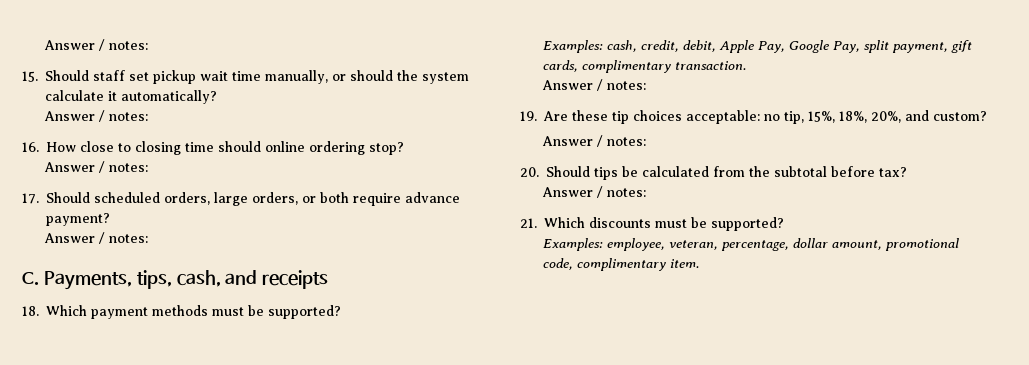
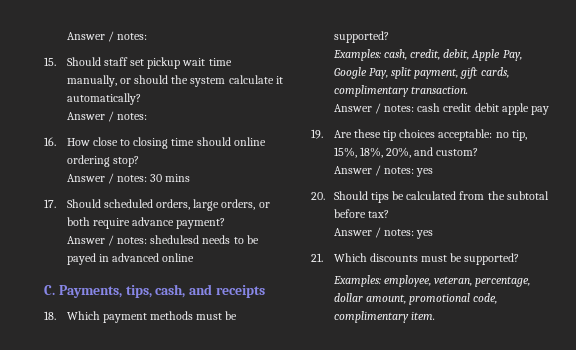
  16. How close to closing time should online ordering stop?
- Answer / notes:
+ Answer / notes: 30 mins
  17. Should scheduled orders, large orders, or both require advance payment?
- Answer / notes:
+ Answer / notes: shedulesd needs to be payed in advanced online
  Examples: cash, credit, debit, Apple Pay, Google Pay, split payment, gift cards, complimentary transaction.
- Answer / notes:
+ Answer / notes: cash credit debit apple pay
  19. Are these tip choices acceptable: no tip, 15%, 18%, 20%, and custom?
- Answer / notes:
+ Answer / notes: yes
  20. Should tips be calculated from the subtotal before tax?
- Answer / notes:
+ Answer / notes: yes

